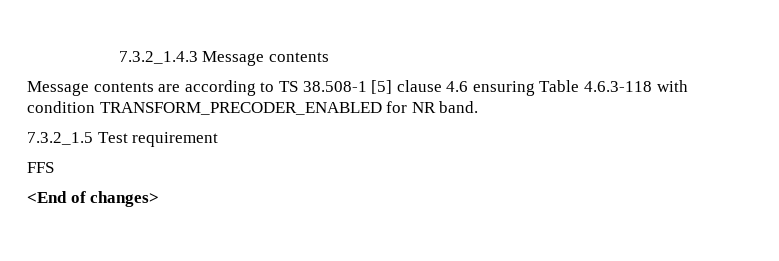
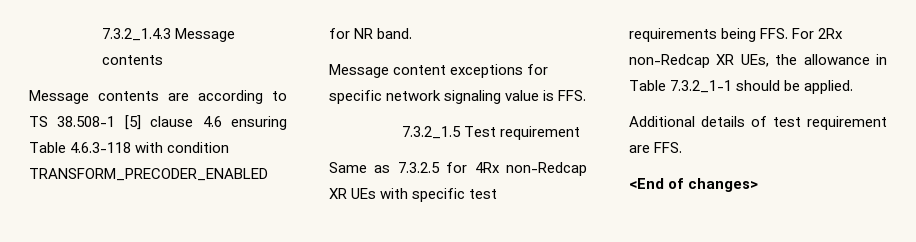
+ Message content exceptions for specific network signaling value is FFS.
  7.3.2_1.5 Test requirement
- FFS
+ Same as 7.3.2.5 for 4Rx non-Redcap XR UEs with specific test requirements being FFS. For 2Rx non-Redcap XR UEs, the allowance in Table 7.3.2_1-1 should be applied.
+ Additional details of test requirement are FFS.

